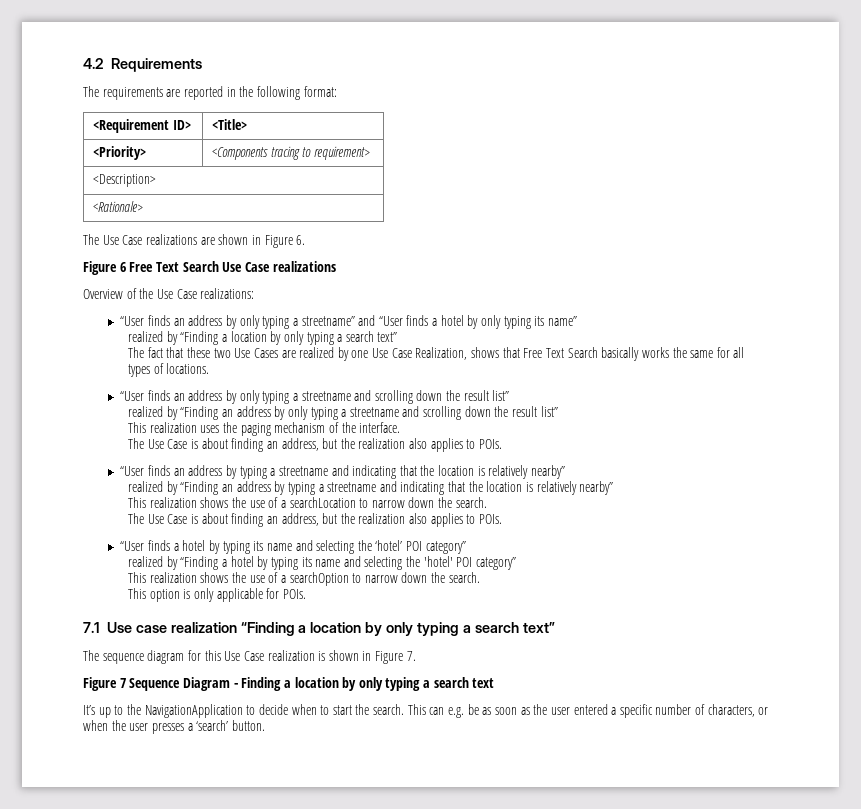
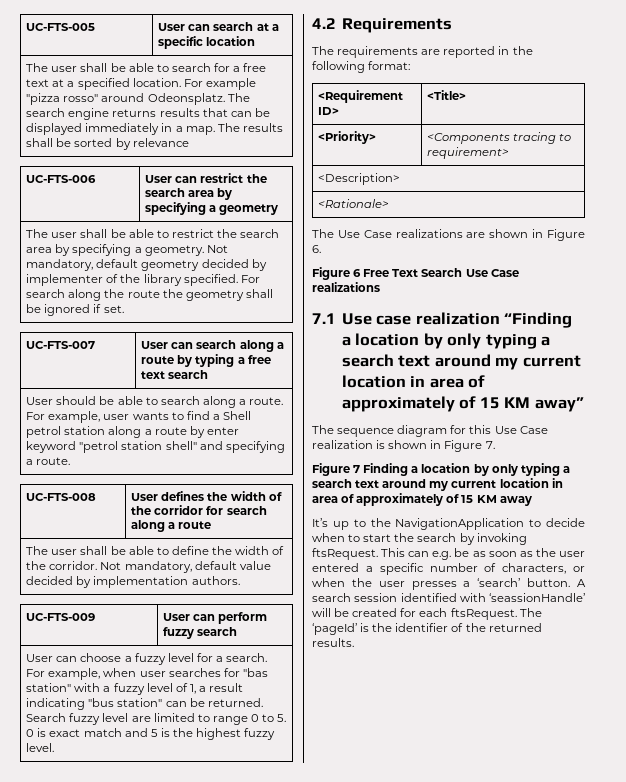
+ UC-FTS-005 | User can search at a specific location
+ The user shall be able to search for a free text at a specified location. For example "pizza rosso" around Odeonsplatz. The search engine returns results that can be displayed immediately in a map. The results shall be sorted by relevance
+ UC-FTS-006 | User can restrict the search area by specifying a geometry
+ The user shall be able to restrict the search area by specifying a geometry. Not mandatory, default geometry decided by implementer of the library specified. For search along the route the geometry shall be ignored if set.
+ UC-FTS-007 | User can search along a route by typing a free text search
+ User should be able to search along a route. For example, user wants to find a Shell petrol station along a route by enter keyword "petrol station shell" and specifying a route.
+ UC-FTS-008 | User defines the width of the corridor for search along a route
+ The user shall be able to define the width of the corridor. Not mandatory, default value decided by implementation authors.
+ UC-FTS-009 | User can perform fuzzy search
+ User can choose a fuzzy level for a search. For example, when user searches for "bas station" with a fuzzy level of 1, a result indicating "bus station" can be returned. Search fuzzy level are limited to range 0 to 5. 0 is exact match and 5 is the highest fuzzy level.
- Overview of the Use Case realizations:
- “User finds an address by only typing a streetname” and “User finds a hotel by only typing its name”
- realized by “Finding a location by only typing a search text”
- The fact that these two Use Cases are realized by one Use Case Realization, shows that Free Text Search basically works the same for all types of locations.
- “User finds an address by only typing a streetname and scrolling down the result list”
- realized by “Finding an address by only typing a streetname and scrolling down the result list”
- This realization uses the paging mechanism of the interface.
- The Use Case is about finding an address, but the realization also applies to POIs.
- “User finds an address by typing a streetname and indicating that the location is relatively nearby”
- realized by “Finding an address by typing a streetname and indicating that the location is relatively nearby”
- This realization shows the use of a searchLocation to narrow down the search.
- The Use Case is about finding an address, but the realization also applies to POIs.
- “User finds a hotel by typing its name and selecting the ‘hotel’ POI category”
- realized by “Finding a hotel by typing its name and selecting the 'hotel' POI category”
- This realization shows the use of a searchOption to narrow down the search.
- This option is only applicable for POIs.
- 7.1 Use case realization “Finding a location by only typing a search text”
+ 7.1 Use case realization “Finding a location by only typing a search text around my current location in area of approximately of 15 KM away”
- Figure 7 Sequence Diagram - Finding a location by only typing a search text
+ Figure 7 Finding a location by only typing a search text around my current location in area of approximately of 15 KM away
- It’s up to the NavigationApplication to decide when to start the search.
+ It’s up to the NavigationApplication to decide when to start the search by invoking ftsRequest.
+ A search session identified with ‘seassionHandle’ will be created for each ftsRequest. The ‘pageId’ is the identifier of the returned results.

